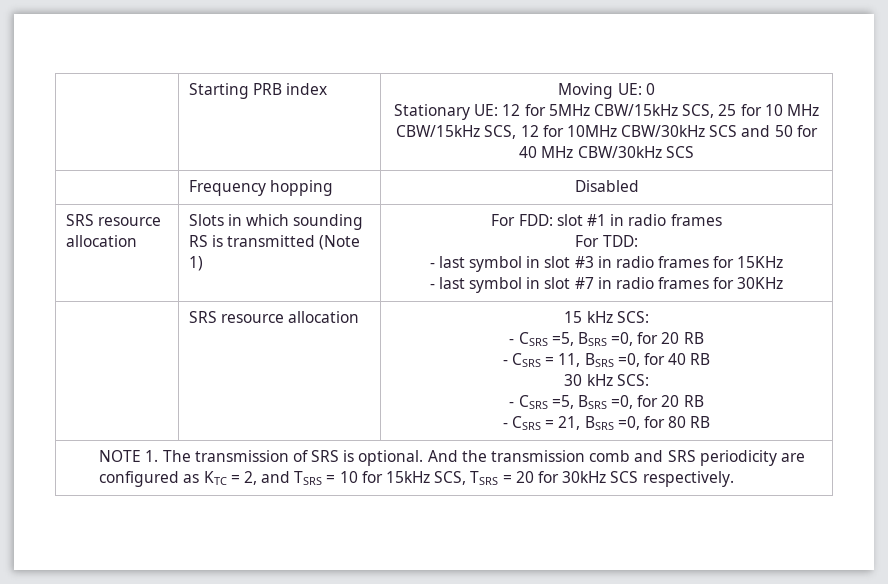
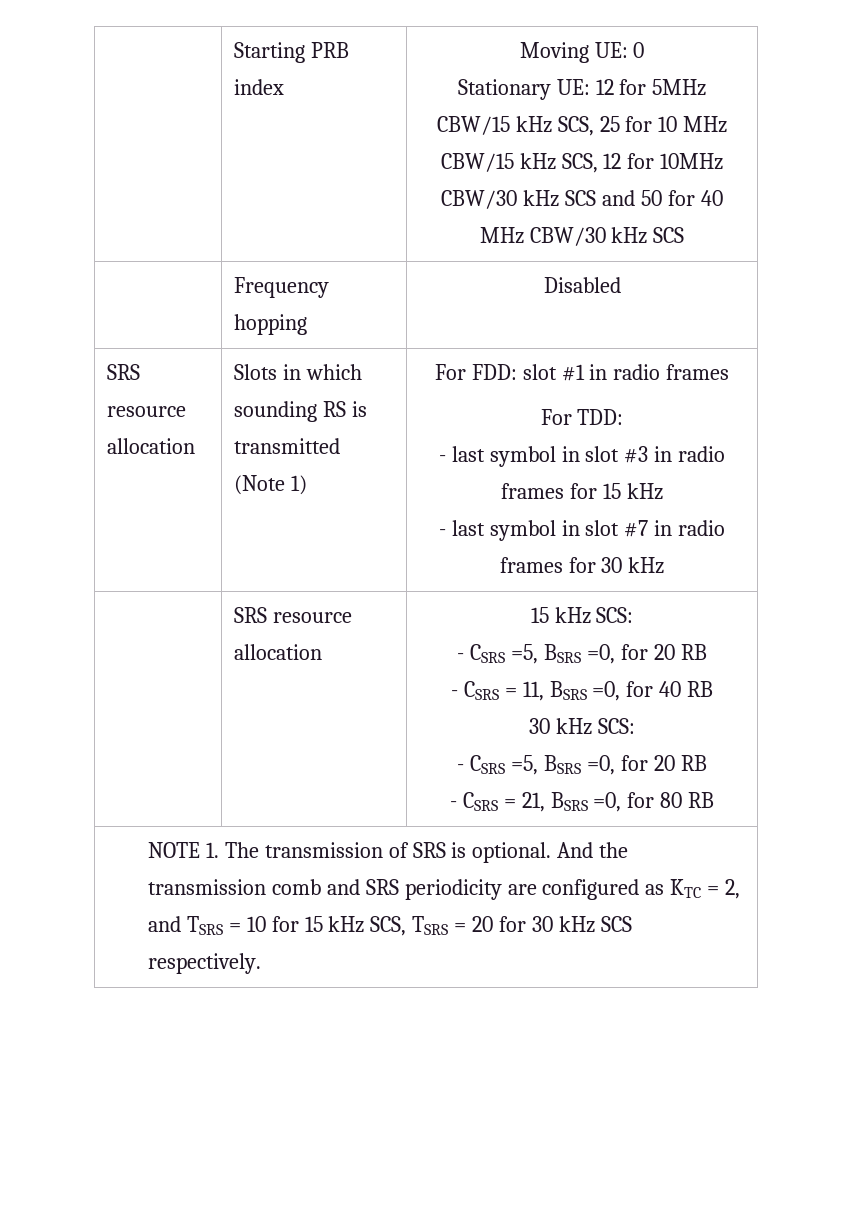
  | Starting PRB index | Moving UE: 0
- Stationary UE: 12 for 5MHz CBW/15kHz SCS, 25 for 10 MHz CBW/15kHz SCS, 12 for 10MHz CBW/30kHz SCS and 50 for 40 MHz CBW/30kHz SCS
+ Stationary UE: 12 for 5MHz CBW/15 kHz SCS, 25 for 10 MHz CBW/15 kHz SCS, 12 for 10MHz CBW/30 kHz SCS and 50 for 40 MHz CBW/30 kHz SCS
- - last symbol in slot #3 in radio frames for 15KHz
+ - last symbol in slot #3 in radio frames for 15 kHz
- - last symbol in slot #7 in radio frames for 30KHz
+ - last symbol in slot #7 in radio frames for 30 kHz
- NOTE 1. The transmission of SRS is optional. And the transmission comb and SRS periodicity are configured as KTC = 2, and TSRS = 10 for 15kHz SCS, TSRS = 20 for 30kHz SCS respectively.
+ NOTE 1. The transmission of SRS is optional. And the transmission comb and SRS periodicity are configured as KTC = 2, and TSRS = 10 for 15 kHz SCS, TSRS = 20 for 30 kHz SCS respectively.

